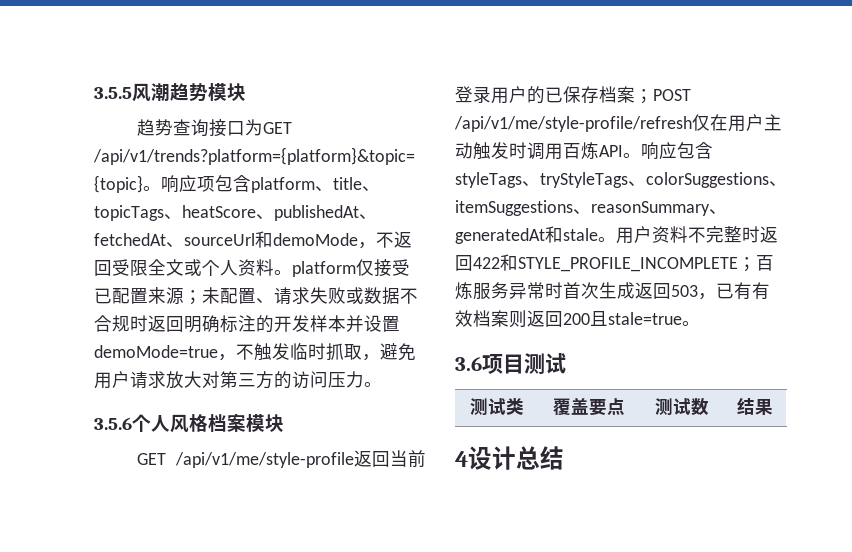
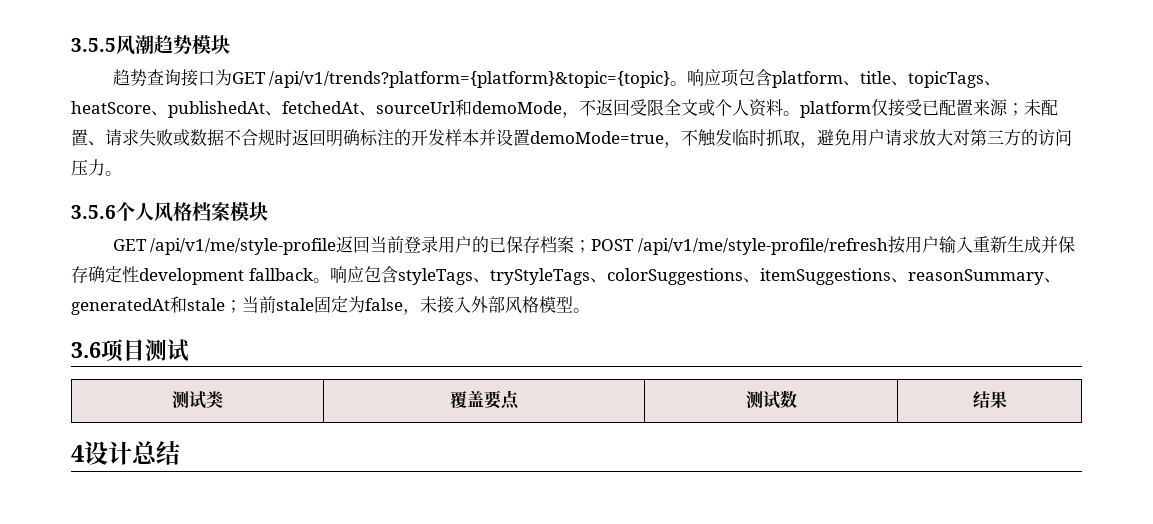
- GET /api/v1/me/style-profile返回当前登录用户的已保存档案；POST /api/v1/me/style-profile/refresh仅在用户主动触发时调用百炼API。
+ GET /api/v1/me/style-profile返回当前登录用户的已保存档案；POST /api/v1/me/style-profile/refresh按用户输入重新生成并保存确定性development fallback。
- 响应包含styleTags、tryStyleTags、colorSuggestions、itemSuggestions、reasonSummary、generatedAt和stale。用户资料不完整时返回422和STYLE_PROFILE_INCOMPLETE；百炼服务异常时首次生成返回503，已有有效档案则返回200且stale=true。
+ 响应包含styleTags、tryStyleTags、colorSuggestions、itemSuggestions、reasonSummary、generatedAt和stale；当前stale固定为false，未接入外部风格模型。

